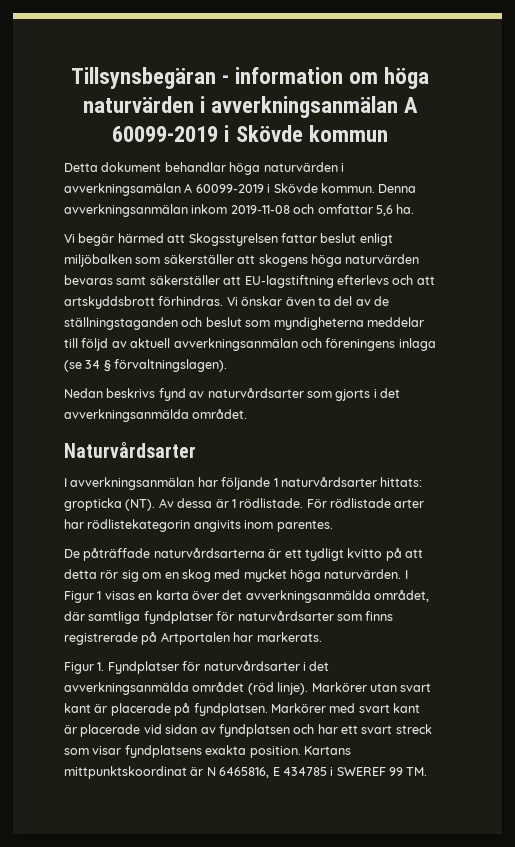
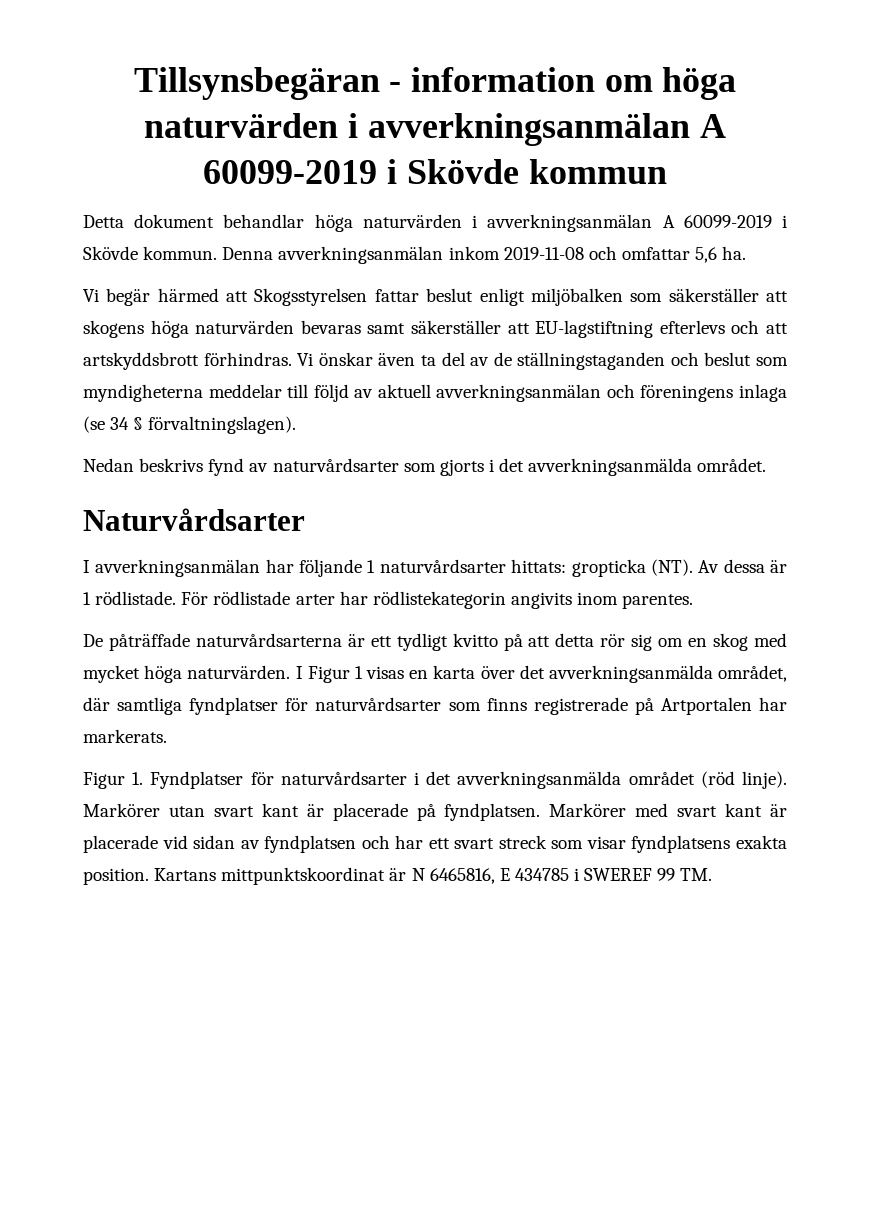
- Detta dokument behandlar höga naturvärden i avverkningsamälan A 60099-2019 i Skövde kommun.
+ Detta dokument behandlar höga naturvärden i avverkningsanmälan A 60099-2019 i Skövde kommun.

